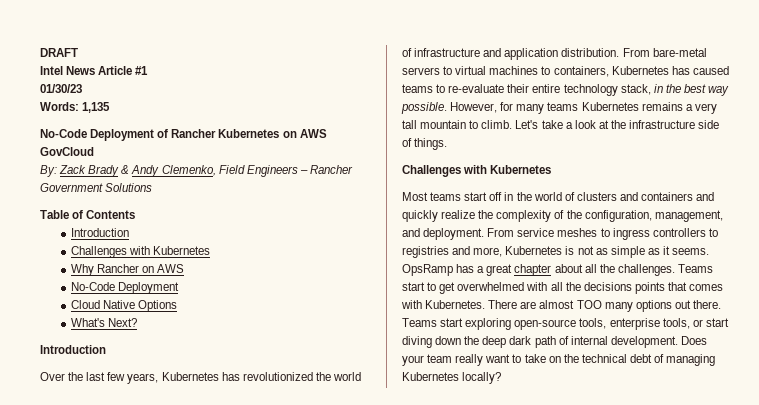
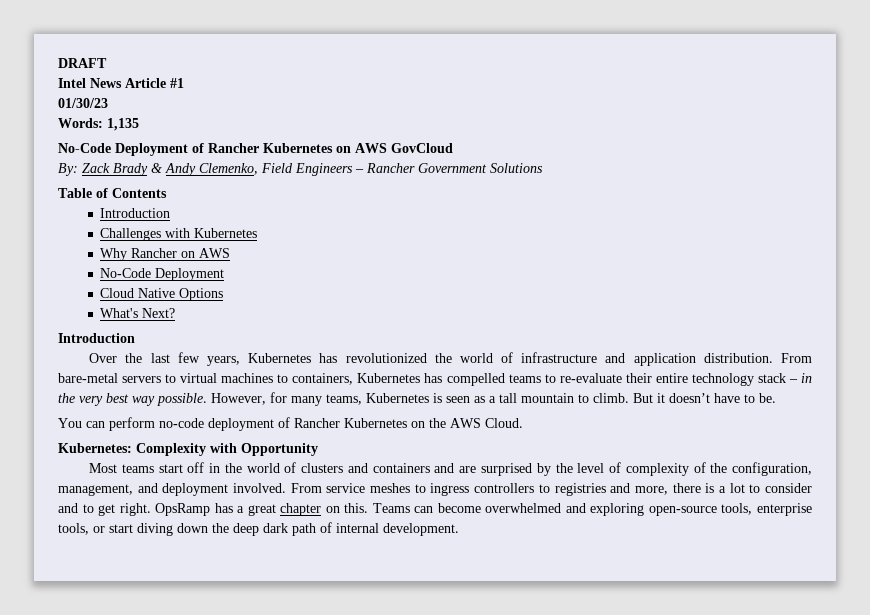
- From bare-metal servers to virtual machines to containers, Kubernetes has caused teams to re-evaluate their entire technology stack, in the best way possible.
+ From bare-metal servers to virtual machines to containers, Kubernetes has compelled teams to re-evaluate their entire technology stack – in the very best way possible.
- However, for many teams Kubernetes remains a very tall mountain to climb. Let's take a look at the infrastructure side of things.
- Challenges with Kubernetes
+ However, for many teams, Kubernetes is seen as a tall mountain to climb. But it doesn’t have to be.
+ You can perform no-code deployment of Rancher Kubernetes on the AWS Cloud.
+ Kubernetes: Complexity with Opportunity
- Most teams start off in the world of clusters and containers and quickly realize the complexity of the configuration, management, and deployment.
+ Most teams start off in the world of clusters and containers and are surprised by the level of complexity of the configuration, management, and deployment involved.
- From service meshes to ingress controllers to registries and more, Kubernetes is not as simple as it seems.
+ From service meshes to ingress controllers to registries and more, there is a lot to consider and to get right.
- OpsRamp has a great chapter about all the challenges. Teams start to get overwhelmed with all the decisions points that comes with Kubernetes. There are almost TOO many options out there. Teams start exploring open-source tools, enterprise tools, or start diving down the deep dark path of internal development. Does your team really want to take on the technical debt of managing Kubernetes locally?
+ OpsRamp has a great chapter on this. Teams can become overwhelmed and exploring open-source tools, enterprise tools, or start diving down the deep dark path of internal development.

